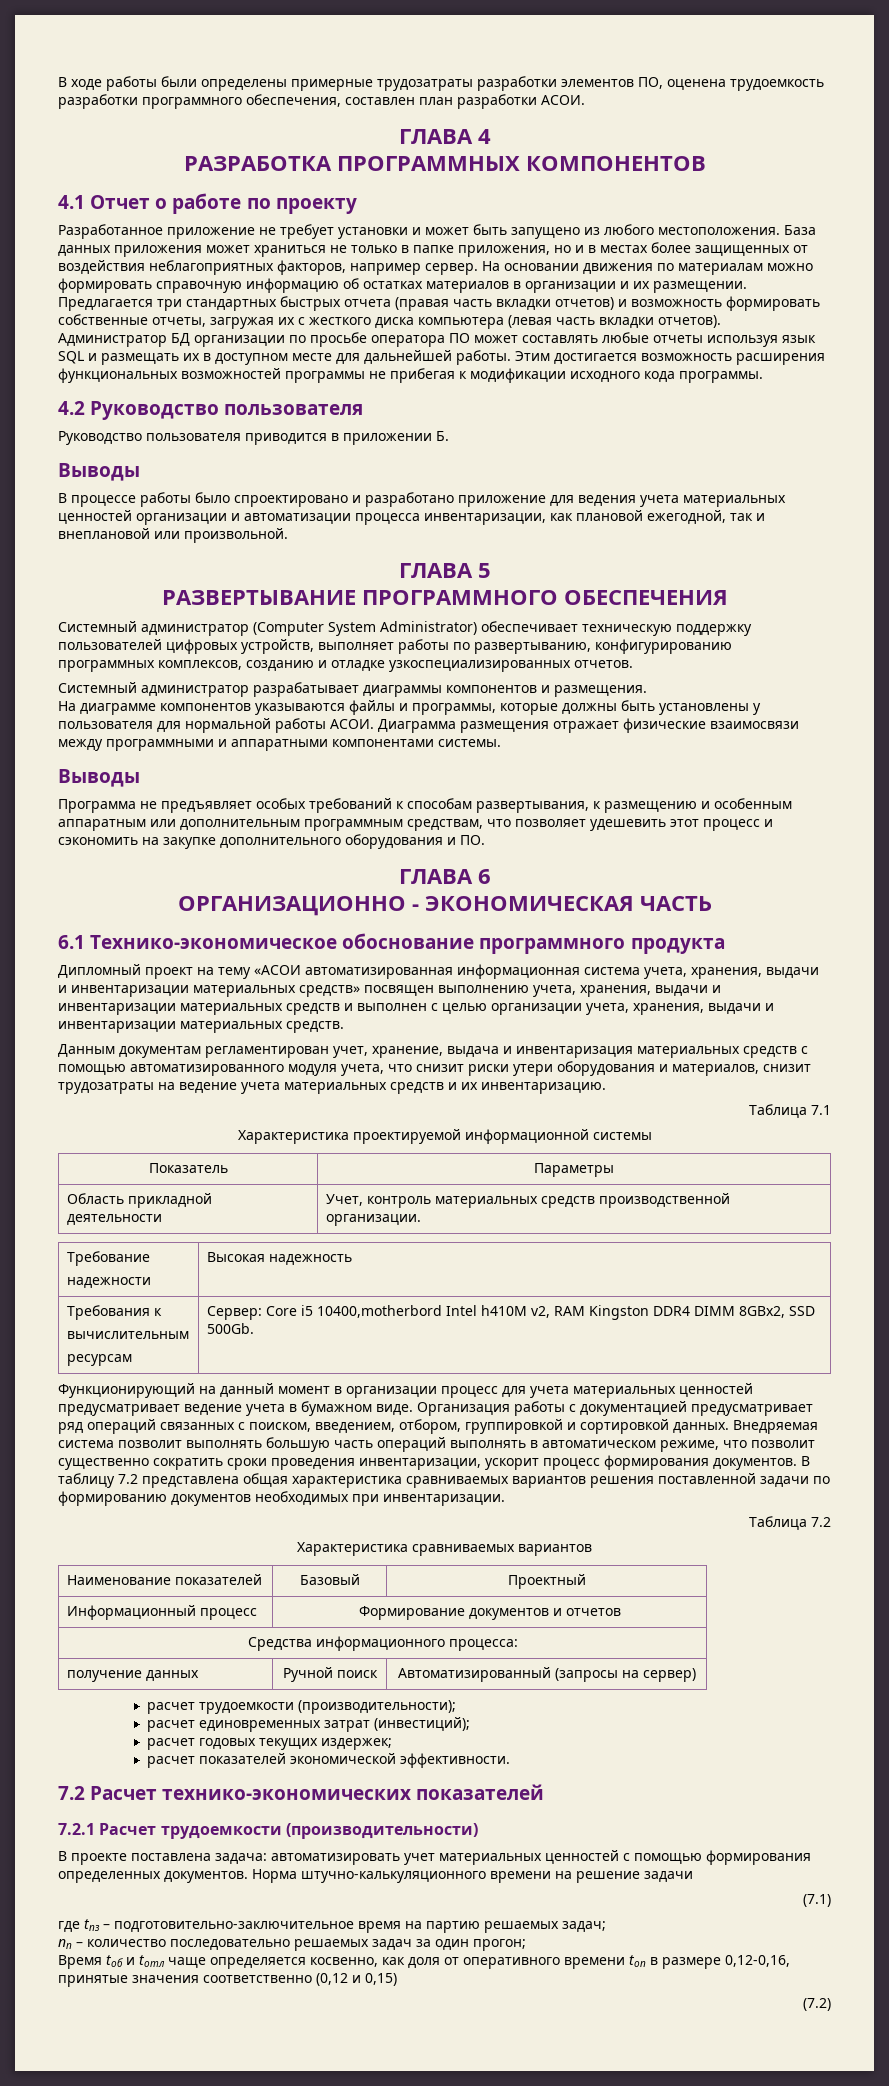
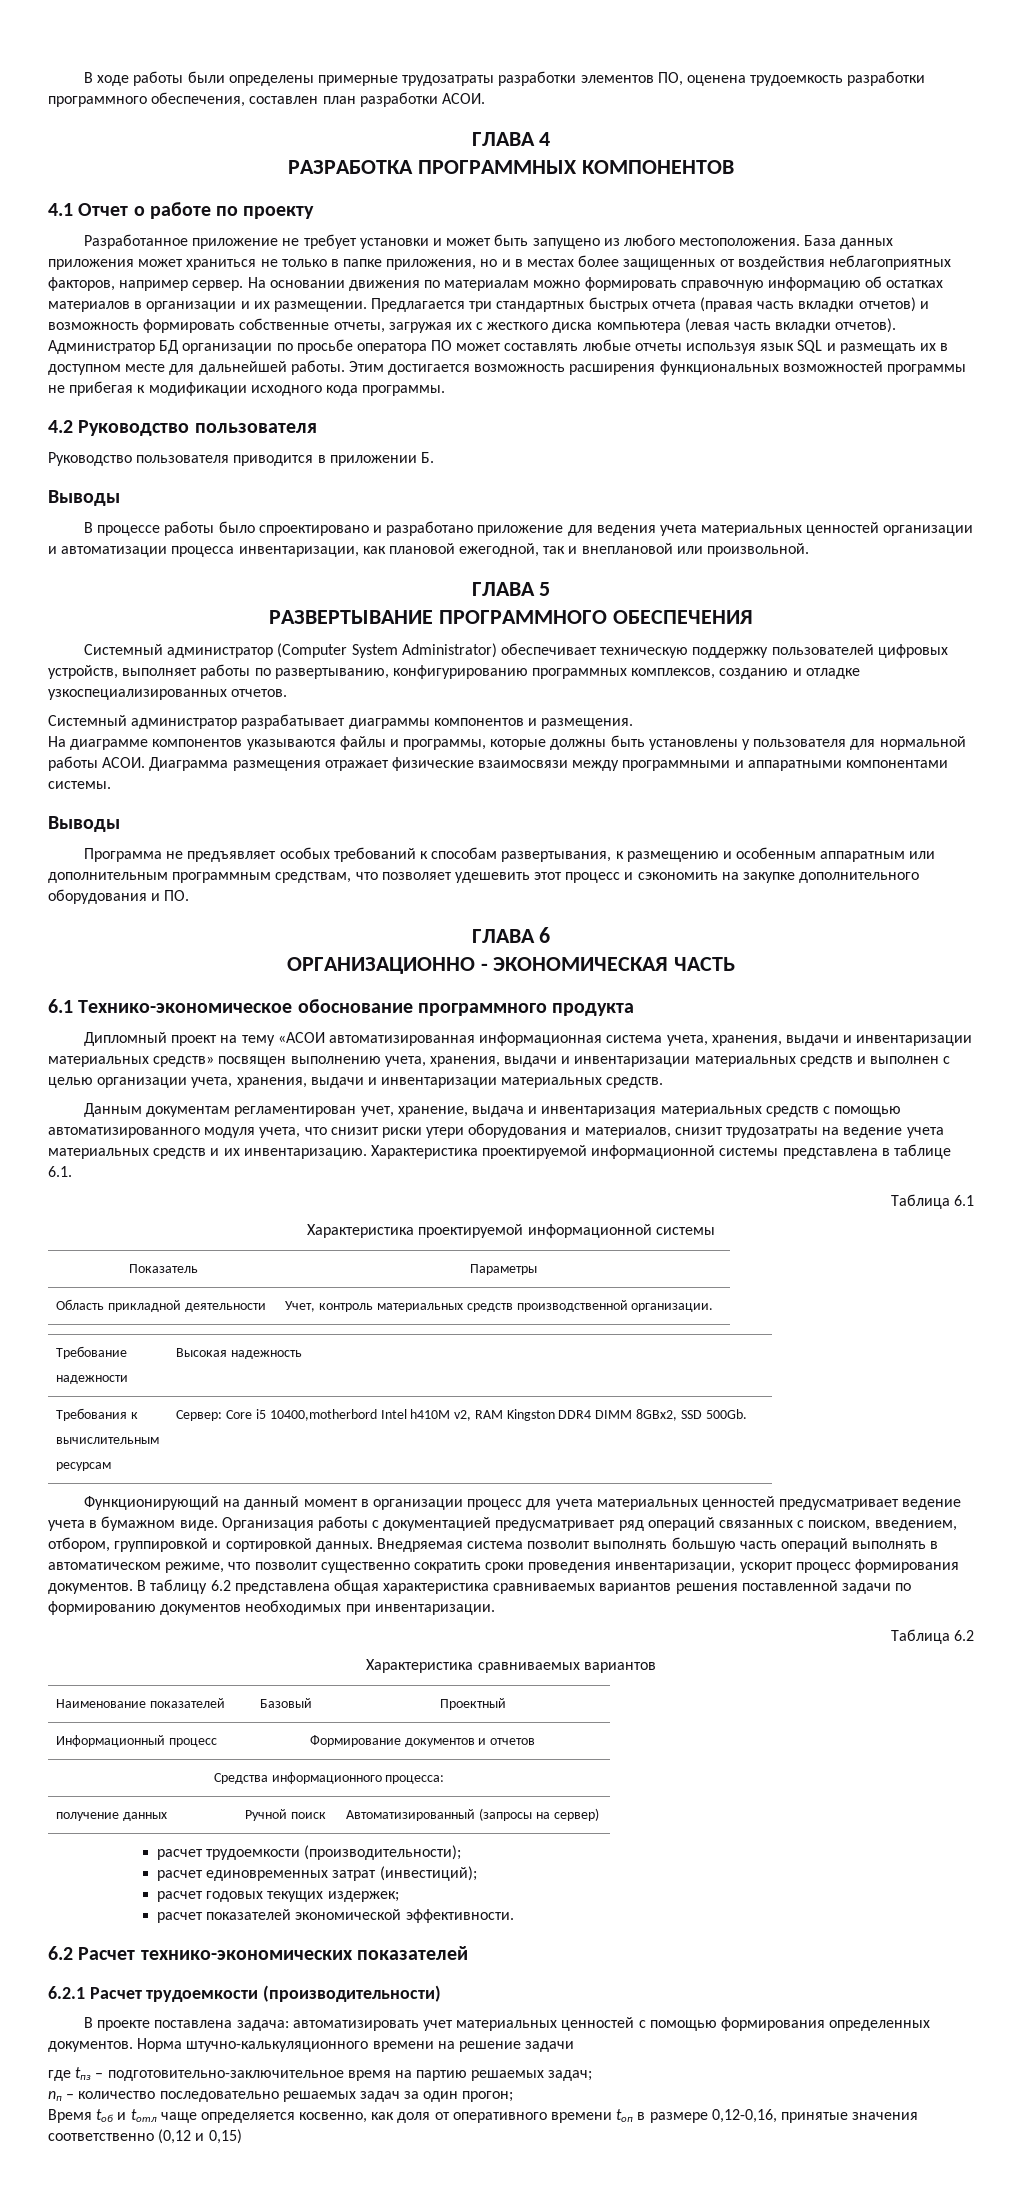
- Данным документам регламентирован учет, хранение, выдача и инвентаризация материальных средств с помощью автоматизированного модуля учета, что снизит риски утери оборудования и материалов, снизит трудозатраты на ведение учета материальных средств и их инвентаризацию.
- Таблица 7.1
+ Данным документам регламентирован учет, хранение, выдача и инвентаризация материальных средств с помощью автоматизированного модуля учета, что снизит риски утери оборудования и материалов, снизит трудозатраты на ведение учета материальных средств и их инвентаризацию. Характеристика проектируемой информационной системы представлена в таблице 6.1.
+ Таблица 6.1
- В таблицу 7.2 представлена общая характеристика сравниваемых вариантов решения поставленной задачи по формированию документов необходимых при инвентаризации.
+ В таблицу 6.2 представлена общая характеристика сравниваемых вариантов решения поставленной задачи по формированию документов необходимых при инвентаризации.
- Таблица 7.2
+ Таблица 6.2
- 7.2 Расчет технико-экономических показателей
+ 6.2 Расчет технико-экономических показателей
- 7.2.1 Расчет трудоемкости (производительности)
+ 6.2.1 Расчет трудоемкости (производительности)
- (7.1)
- (7.2)

